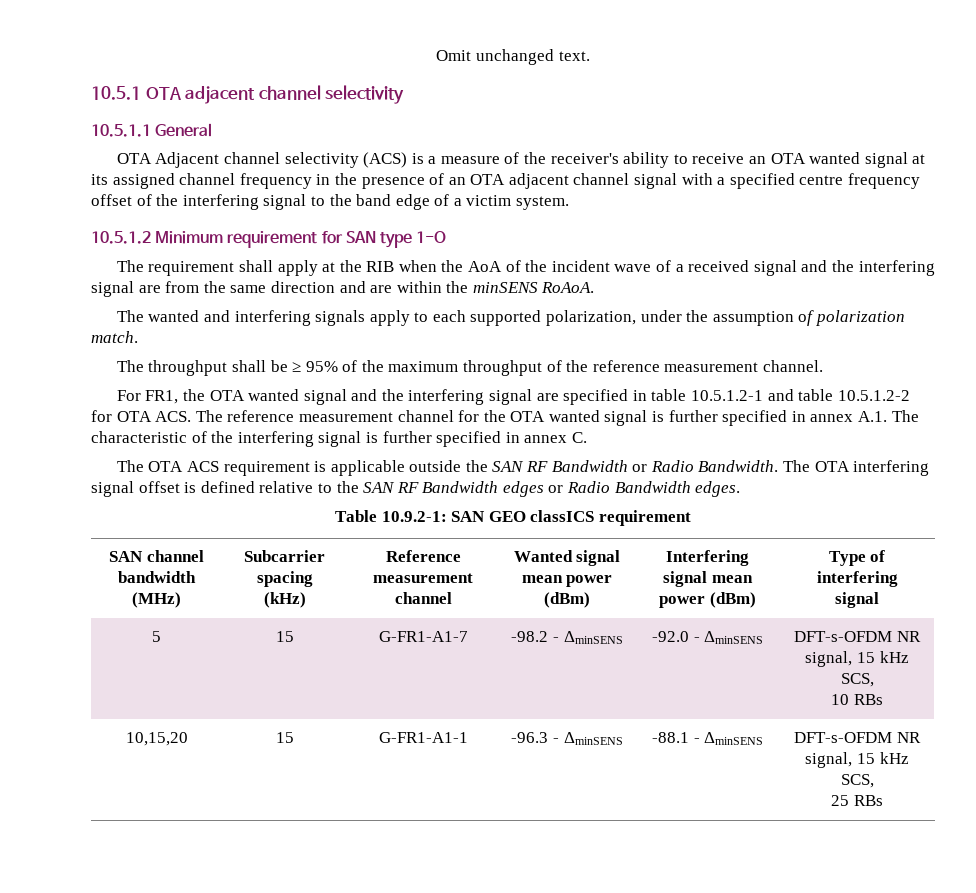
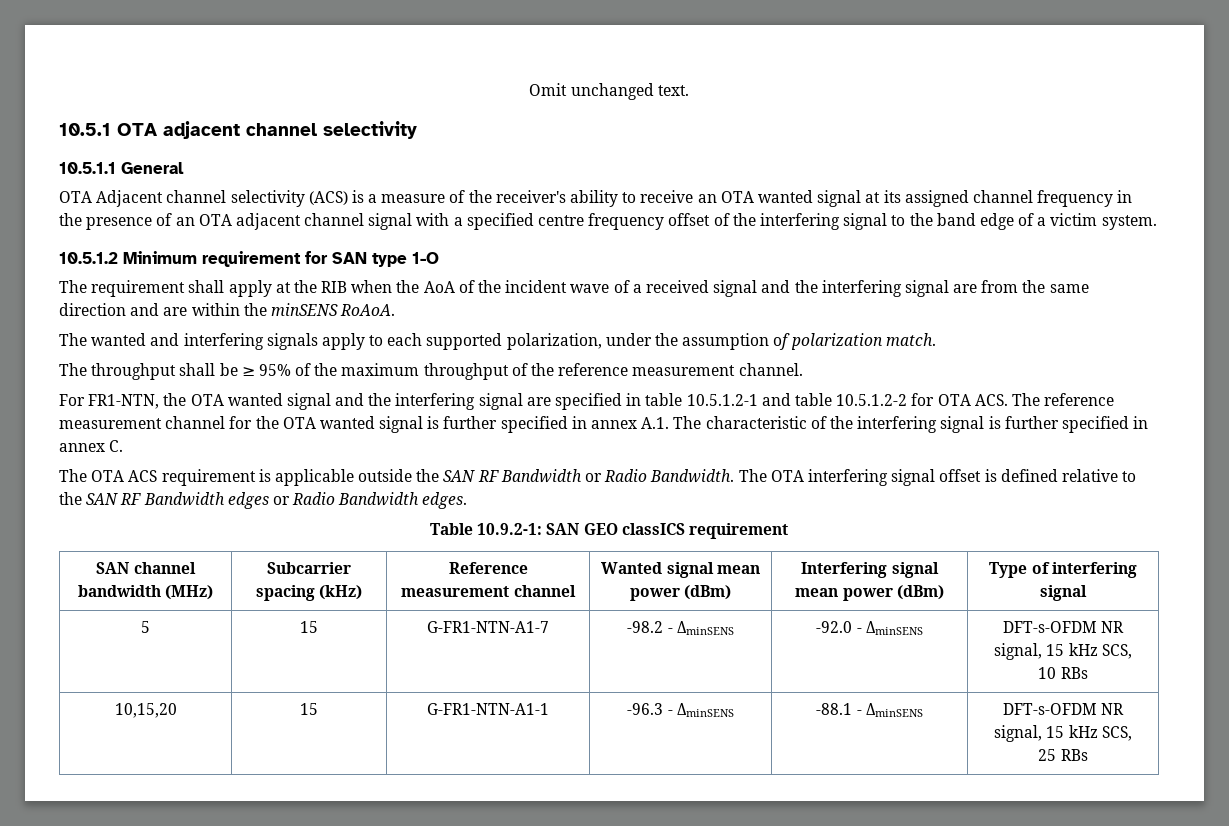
- For FR1, the OTA wanted signal and the interfering signal are specified in table 10.5.1.2-1 and table 10.5.1.2-2 for OTA ACS. The reference measurement channel for the OTA wanted signal is further specified in annex A.1. The characteristic of the interfering signal is further specified in annex C.
+ For FR1-NTN, the OTA wanted signal and the interfering signal are specified in table 10.5.1.2-1 and table 10.5.1.2-2 for OTA ACS. The reference measurement channel for the OTA wanted signal is further specified in annex A.1. The characteristic of the interfering signal is further specified in annex C.
- 5 | 15 | G-FR1-A1-7 | -98.2 - ΔminSENS | -92.0 - ΔminSENS | DFT-s-OFDM NR signal, 15 kHz SCS,
+ 5 | 15 | G-FR1-NTN-A1-7 | -98.2 - ΔminSENS | -92.0 - ΔminSENS | DFT-s-OFDM NR signal, 15 kHz SCS,
- 10,15,20 | 15 | G-FR1-A1-1 | -96.3 - ΔminSENS | -88.1 - ΔminSENS | DFT-s-OFDM NR signal, 15 kHz SCS,
+ 10,15,20 | 15 | G-FR1-NTN-A1-1 | -96.3 - ΔminSENS | -88.1 - ΔminSENS | DFT-s-OFDM NR signal, 15 kHz SCS,

